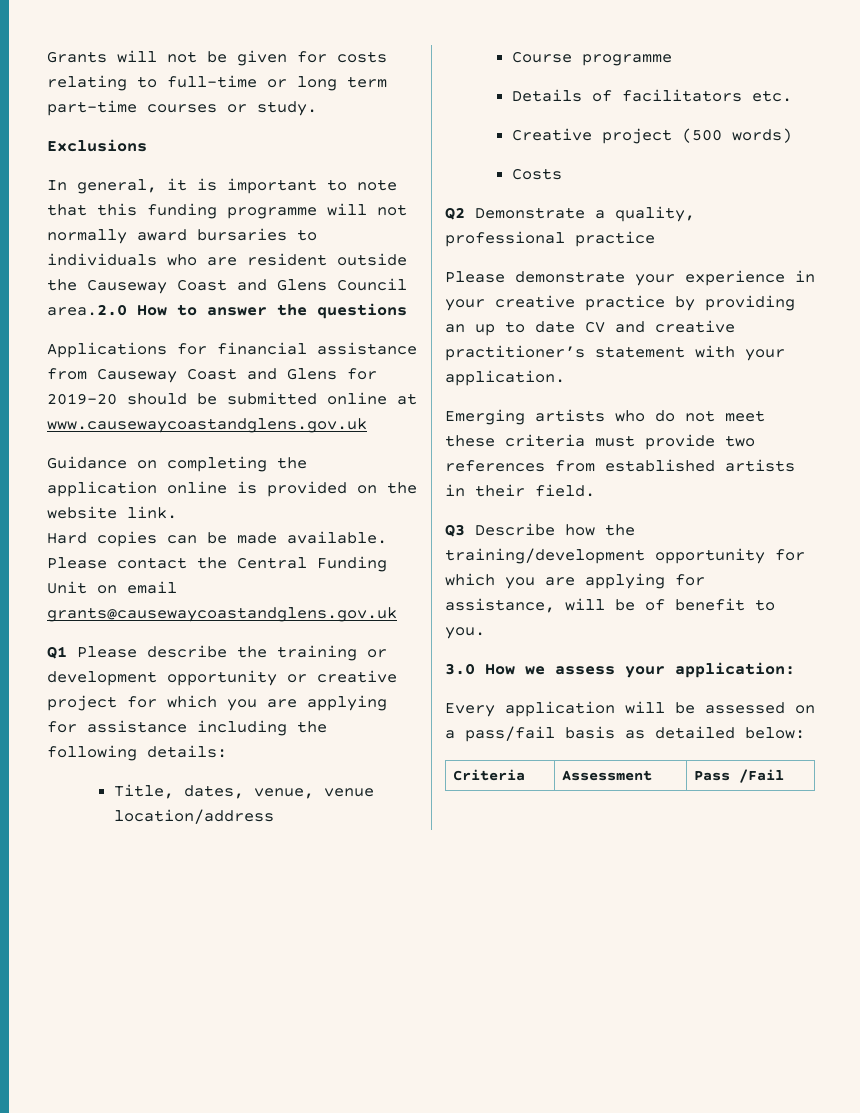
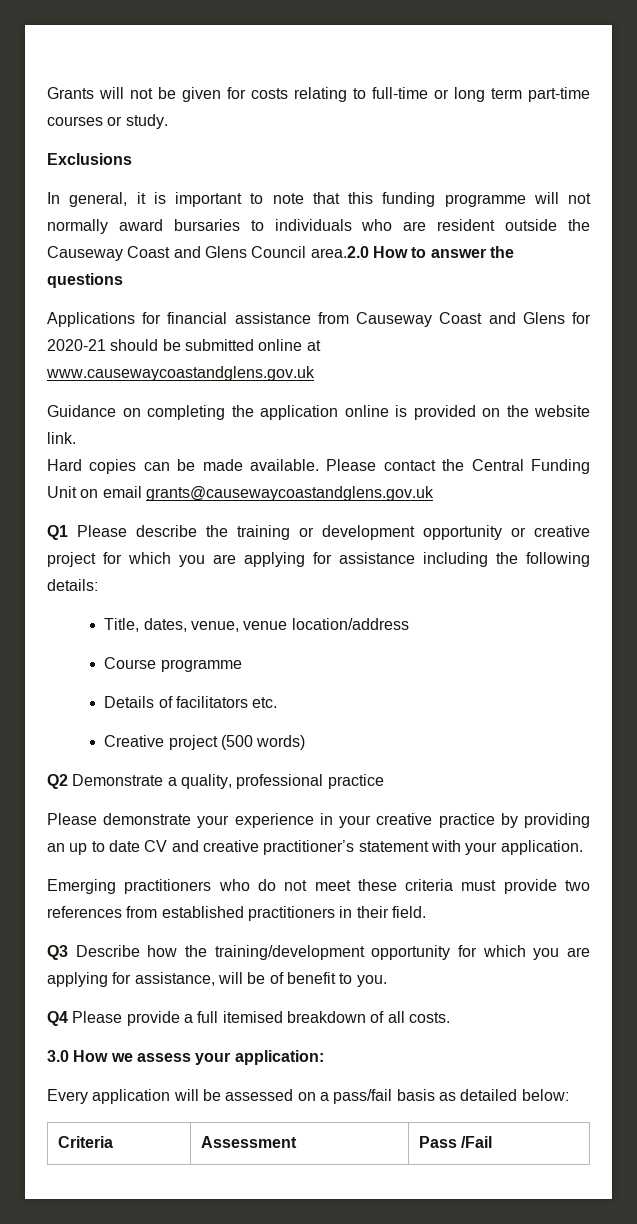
- Applications for financial assistance from Causeway Coast and Glens for 2019-20 should be submitted online at www.causewaycoastandglens.gov.uk
+ Applications for financial assistance from Causeway Coast and Glens for 2020-21 should be submitted online at www.causewaycoastandglens.gov.uk
- Costs
- Emerging artists who do not meet these criteria must provide two references from established artists in their field.
+ Emerging practitioners who do not meet these criteria must provide two references from established practitioners in their field.
+ Q4 Please provide a full itemised breakdown of all costs.

